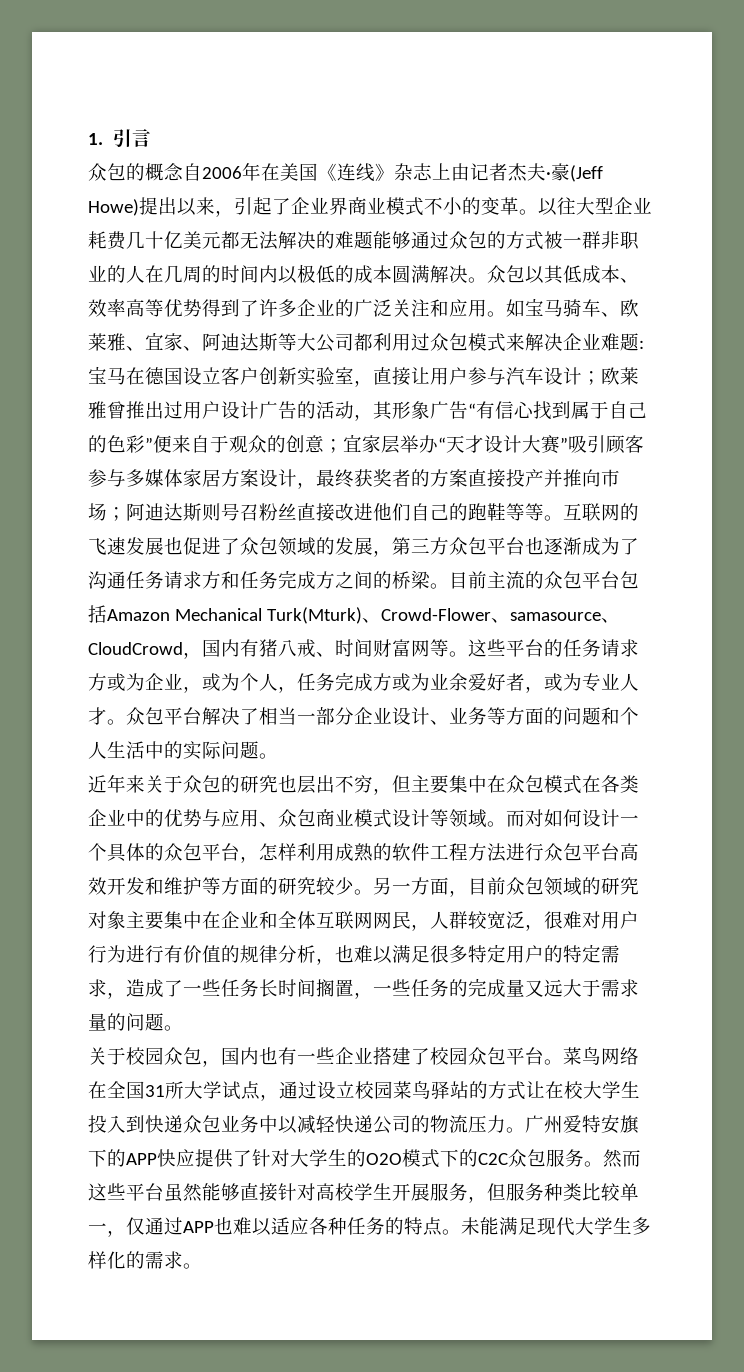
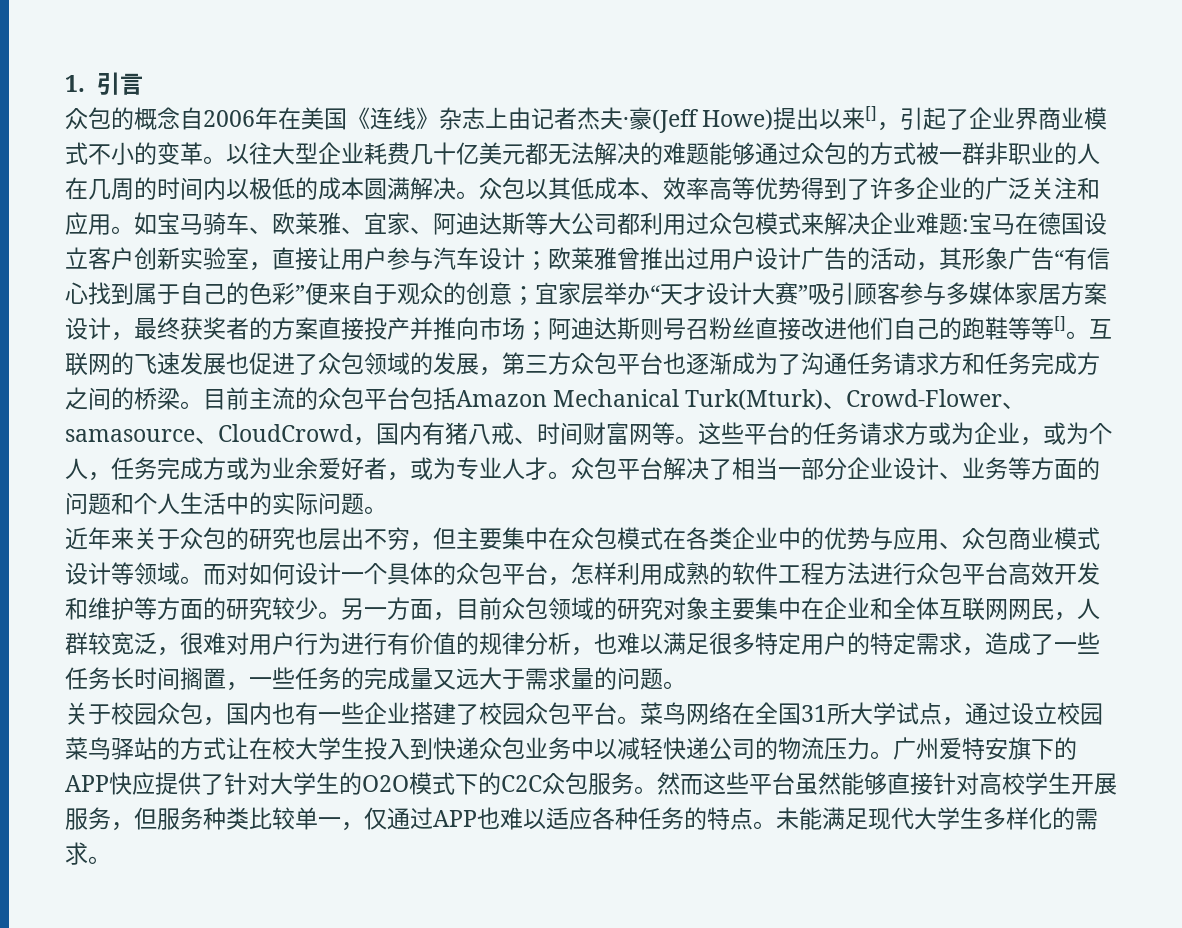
- 众包的概念自2006年在美国《连线》杂志上由记者杰夫·豪(Jeff Howe)提出以来，引起了企业界商业模式不小的变革。
+ 众包的概念自2006年在美国《连线》杂志上由记者杰夫·豪(Jeff Howe)提出以来[]，引起了企业界商业模式不小的变革。
- 阿迪达斯则号召粉丝直接改进他们自己的跑鞋等等。
+ 阿迪达斯则号召粉丝直接改进他们自己的跑鞋等等[]。

